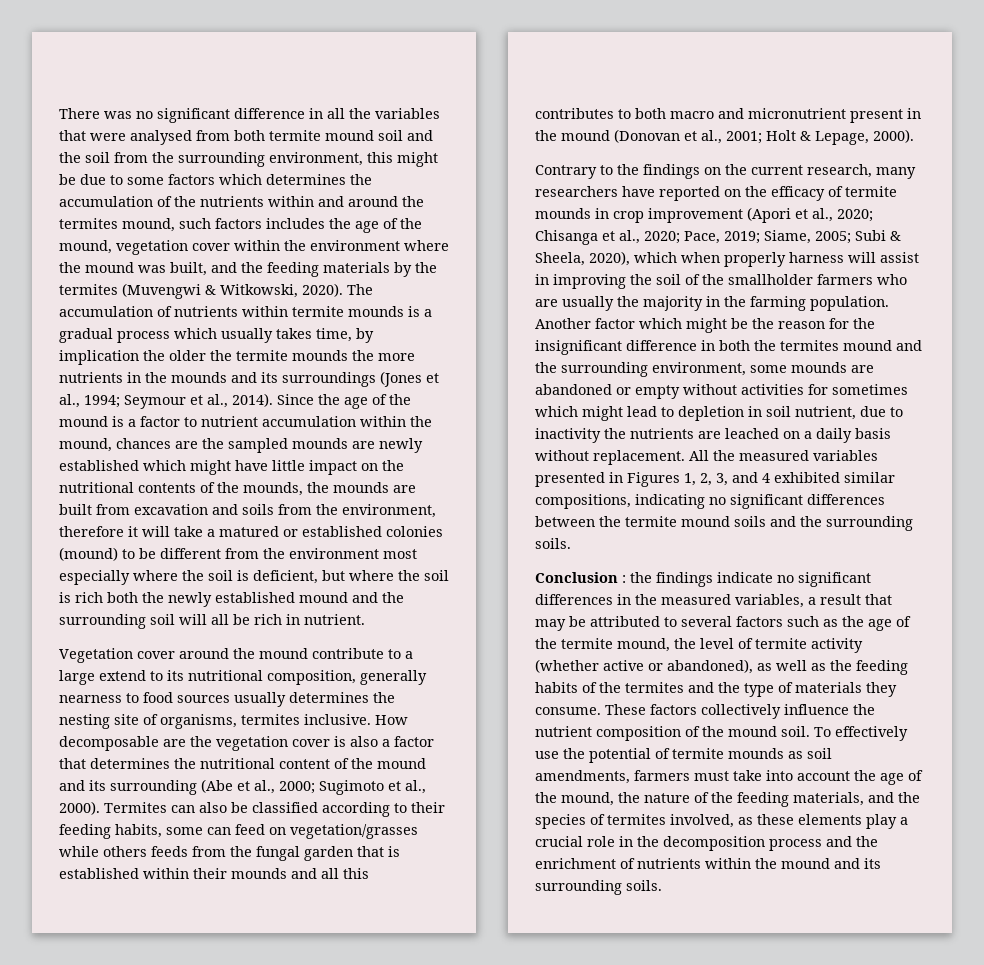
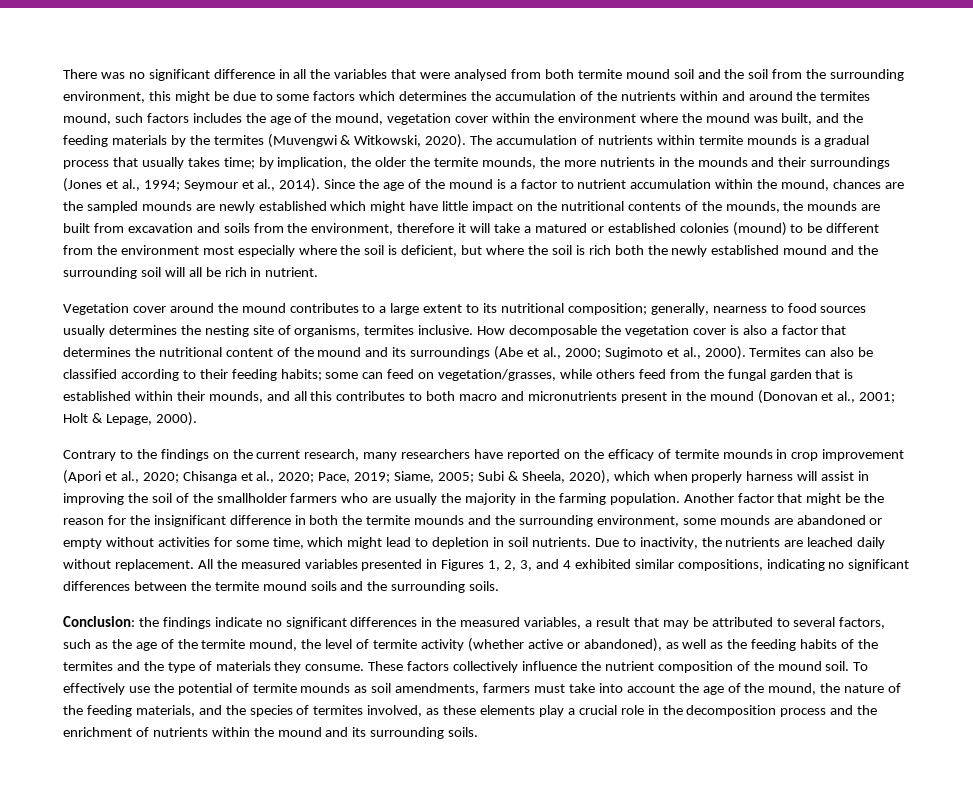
- The accumulation of nutrients within termite mounds is a gradual process which usually takes time, by implication the older the termite mounds the more nutrients in the mounds and its surroundings (Jones et al., 1994; Seymour et al., 2014).
+ The accumulation of nutrients within termite mounds is a gradual process that usually takes time; by implication, the older the termite mounds, the more nutrients in the mounds and their surroundings (Jones et al., 1994; Seymour et al., 2014).
- Vegetation cover around the mound contribute to a large extend to its nutritional composition, generally nearness to food sources usually determines the nesting site of organisms, termites inclusive.
+ Vegetation cover around the mound contributes to a large extent to its nutritional composition; generally, nearness to food sources usually determines the nesting site of organisms, termites inclusive.
- How decomposable are the vegetation cover is also a factor that determines the nutritional content of the mound and its surrounding (Abe et al., 2000; Sugimoto et al., 2000).
+ How decomposable the vegetation cover is also a factor that determines the nutritional content of the mound and its surroundings (Abe et al., 2000; Sugimoto et al., 2000).
- Termites can also be classified according to their feeding habits, some can feed on vegetation/grasses while others feeds from the fungal garden that is established within their mounds and all this contributes to both macro and micronutrient present in the mound (Donovan et al., 2001; Holt & Lepage, 2000).
+ Termites can also be classified according to their feeding habits; some can feed on vegetation/grasses, while others feed from the fungal garden that is established within their mounds, and all this contributes to both macro and micronutrients present in the mound (Donovan et al., 2001; Holt & Lepage, 2000).
- Another factor which might be the reason for the insignificant difference in both the termites mound and the surrounding environment, some mounds are abandoned or empty without activities for sometimes which might lead to depletion in soil nutrient, due to inactivity the nutrients are leached on a daily basis without replacement.
+ Another factor that might be the reason for the insignificant difference in both the termite mounds and the surrounding environment, some mounds are abandoned or empty without activities for some time, which might lead to depletion in soil nutrients. Due to inactivity, the nutrients are leached daily without replacement.
- Conclusion : the findings indicate no significant differences in the measured variables, a result that may be attributed to several factors such as the age of the termite mound, the level of termite activity (whether active or abandoned), as well as the feeding habits of the termites and the type of materials they consume.
+ Conclusion: the findings indicate no significant differences in the measured variables, a result that may be attributed to several factors, such as the age of the termite mound, the level of termite activity (whether active or abandoned), as well as the feeding habits of the termites and the type of materials they consume.

